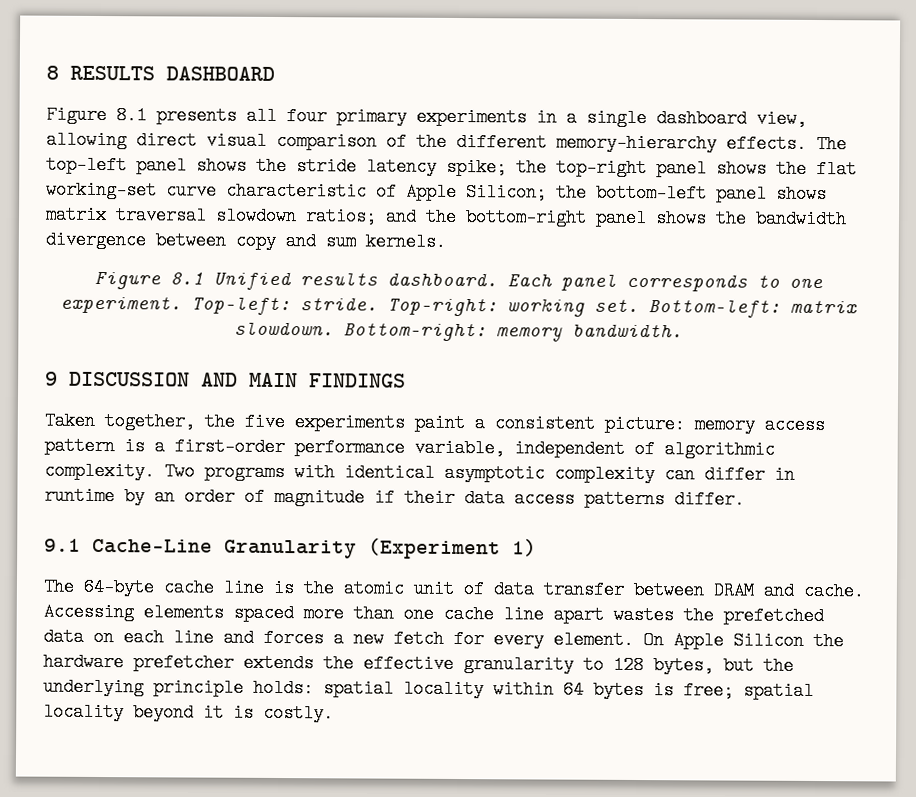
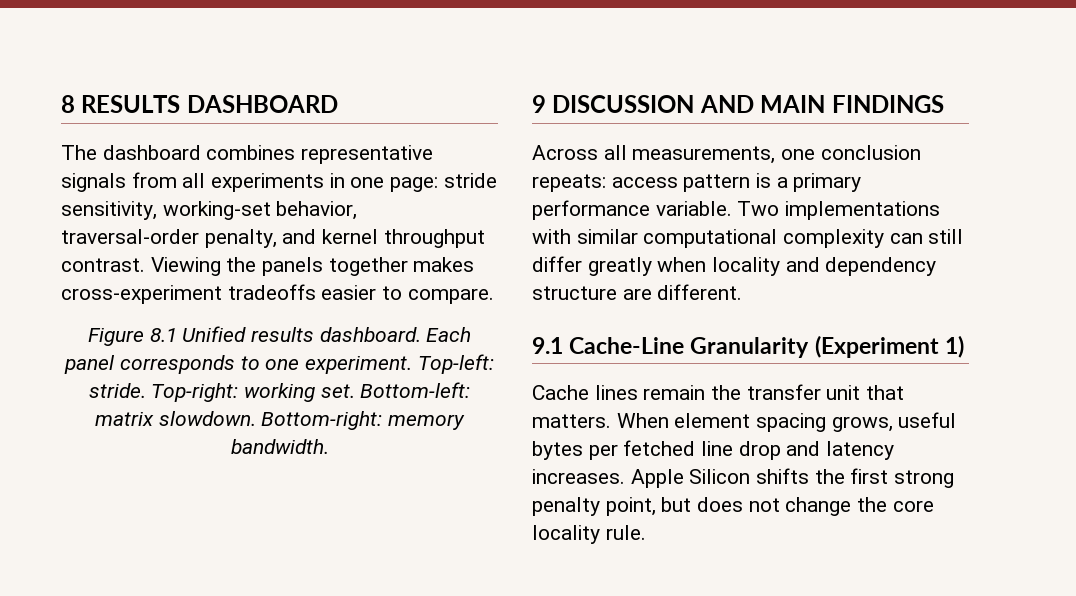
- Figure 8.1 presents all four primary experiments in a single dashboard view, allowing direct visual comparison of the different memory-hierarchy effects. The top-left panel shows the stride latency spike; the top-right panel shows the flat working-set curve characteristic of Apple Silicon; the bottom-left panel shows matrix traversal slowdown ratios; and the bottom-right panel shows the bandwidth divergence between copy and sum kernels.
+ The dashboard combines representative signals from all experiments in one page: stride sensitivity, working-set behavior, traversal-order penalty, and kernel throughput contrast. Viewing the panels together makes cross-experiment tradeoffs easier to compare.
- Taken together, the five experiments paint a consistent picture: memory access pattern is a first-order performance variable, independent of algorithmic complexity. Two programs with identical asymptotic complexity can differ in runtime by an order of magnitude if their data access patterns differ.
+ Across all measurements, one conclusion repeats: access pattern is a primary performance variable. Two implementations with similar computational complexity can still differ greatly when locality and dependency structure are different.
- The 64-byte cache line is the atomic unit of data transfer between DRAM and cache. Accessing elements spaced more than one cache line apart wastes the prefetched data on each line and forces a new fetch for every element. On Apple Silicon the hardware prefetcher extends the effective granularity to 128 bytes, but the underlying principle holds: spatial locality within 64 bytes is free; spatial locality beyond it is costly.
+ Cache lines remain the transfer unit that matters. When element spacing grows, useful bytes per fetched line drop and latency increases. Apple Silicon shifts the first strong penalty point, but does not change the core locality rule.

